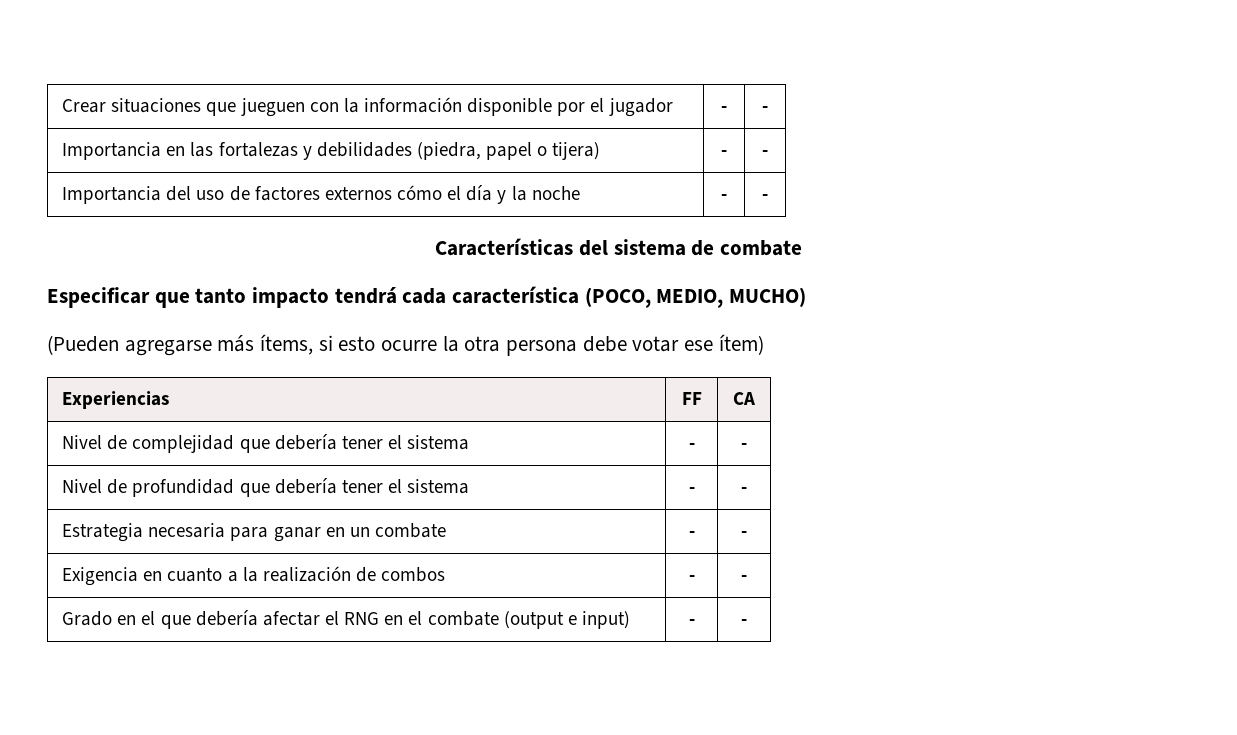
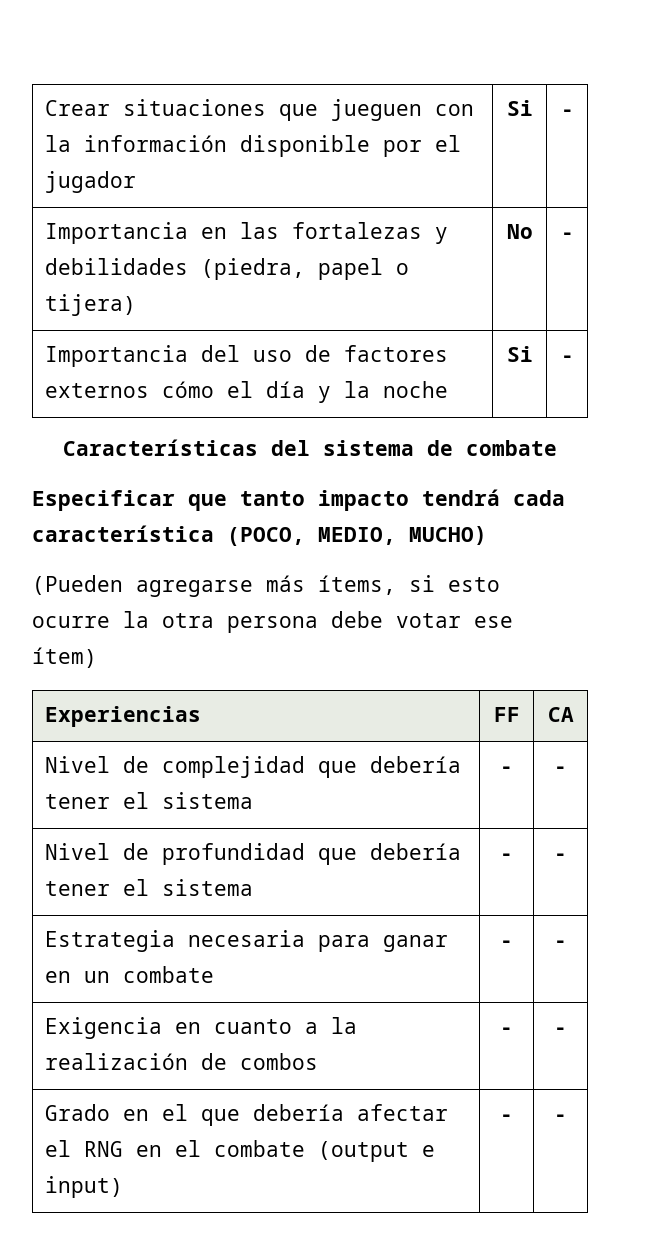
- Crear situaciones que jueguen con la información disponible por el jugador | - | -
+ Crear situaciones que jueguen con la información disponible por el jugador | Si | -
- Importancia en las fortalezas y debilidades (piedra, papel o tijera) | - | -
+ Importancia en las fortalezas y debilidades (piedra, papel o tijera) | No | -
- Importancia del uso de factores externos cómo el día y la noche | - | -
+ Importancia del uso de factores externos cómo el día y la noche | Si | -

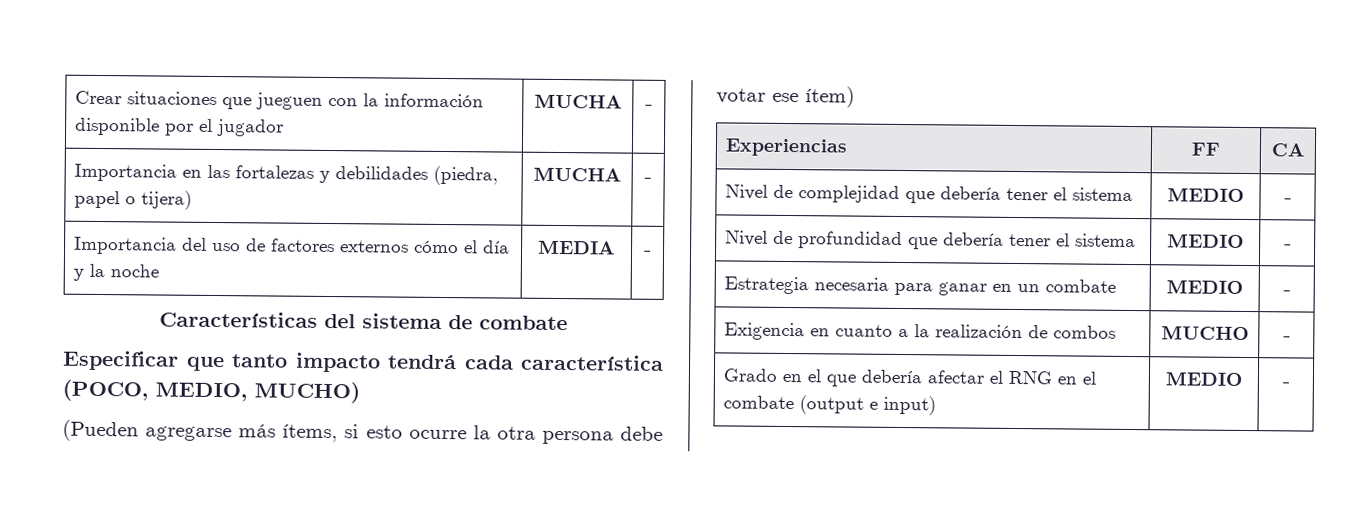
- Crear situaciones que jueguen con la información disponible por el jugador | Si | -
+ Crear situaciones que jueguen con la información disponible por el jugador | MUCHA | -
- Importancia en las fortalezas y debilidades (piedra, papel o tijera) | No | -
+ Importancia en las fortalezas y debilidades (piedra, papel o tijera) | MUCHA | -
- Importancia del uso de factores externos cómo el día y la noche | Si | -
+ Importancia del uso de factores externos cómo el día y la noche | MEDIA | -
- Nivel de complejidad que debería tener el sistema | - | -
+ Nivel de complejidad que debería tener el sistema | MEDIO | -
- Nivel de profundidad que debería tener el sistema | - | -
+ Nivel de profundidad que debería tener el sistema | MEDIO | -
- Estrategia necesaria para ganar en un combate | - | -
+ Estrategia necesaria para ganar en un combate | MEDIO | -
- Exigencia en cuanto a la realización de combos | - | -
+ Exigencia en cuanto a la realización de combos | MUCHO | -
- Grado en el que debería afectar el RNG en el combate (output e input) | - | -
+ Grado en el que debería afectar el RNG en el combate (output e input) | MEDIO | -

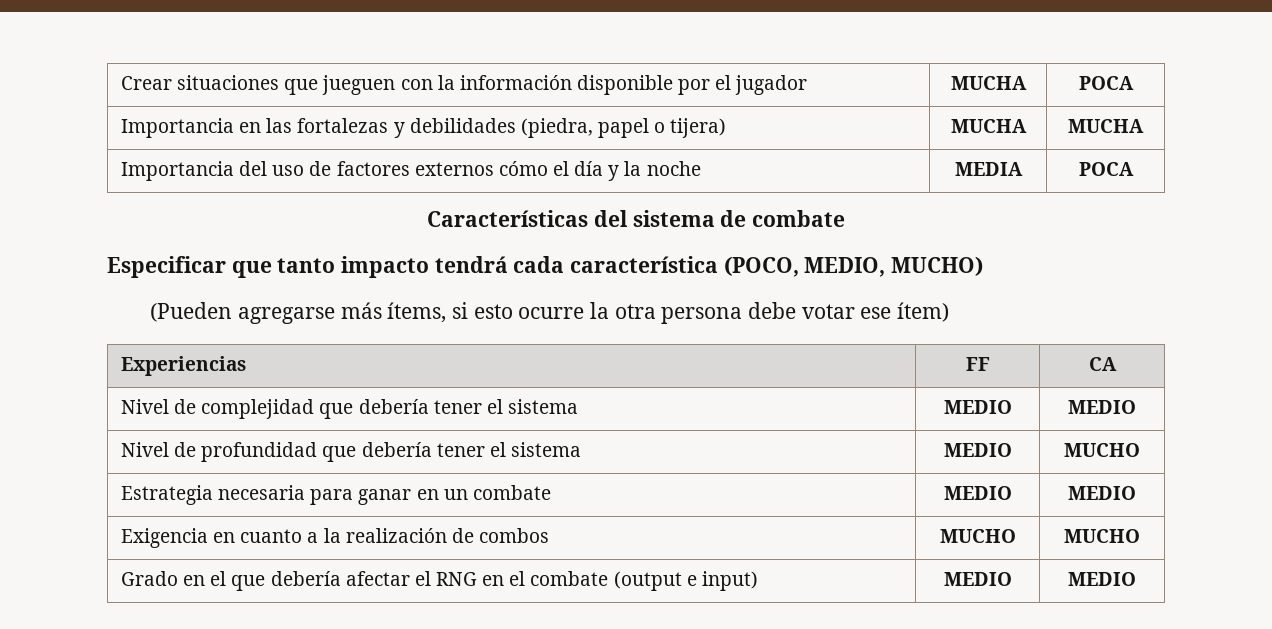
- Crear situaciones que jueguen con la información disponible por el jugador | MUCHA | -
+ Crear situaciones que jueguen con la información disponible por el jugador | MUCHA | POCA
- Importancia en las fortalezas y debilidades (piedra, papel o tijera) | MUCHA | -
+ Importancia en las fortalezas y debilidades (piedra, papel o tijera) | MUCHA | MUCHA
- Importancia del uso de factores externos cómo el día y la noche | MEDIA | -
+ Importancia del uso de factores externos cómo el día y la noche | MEDIA | POCA
- Nivel de complejidad que debería tener el sistema | MEDIO | -
+ Nivel de complejidad que debería tener el sistema | MEDIO | MEDIO
- Nivel de profundidad que debería tener el sistema | MEDIO | -
+ Nivel de profundidad que debería tener el sistema | MEDIO | MUCHO
- Estrategia necesaria para ganar en un combate | MEDIO | -
+ Estrategia necesaria para ganar en un combate | MEDIO | MEDIO
- Exigencia en cuanto a la realización de combos | MUCHO | -
+ Exigencia en cuanto a la realización de combos | MUCHO | MUCHO
- Grado en el que debería afectar el RNG en el combate (output e input) | MEDIO | -
+ Grado en el que debería afectar el RNG en el combate (output e input) | MEDIO | MEDIO

